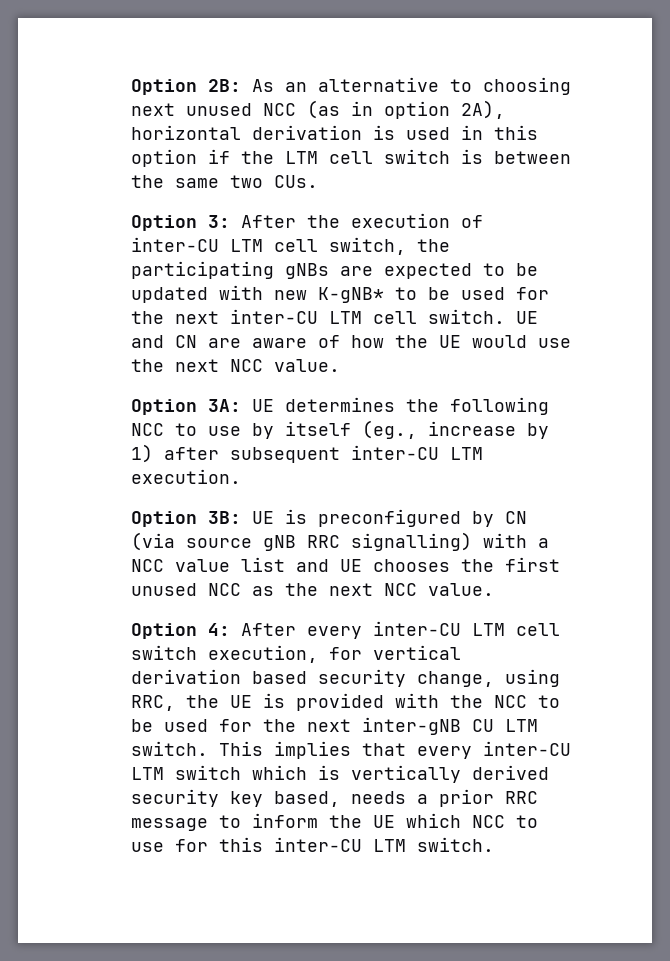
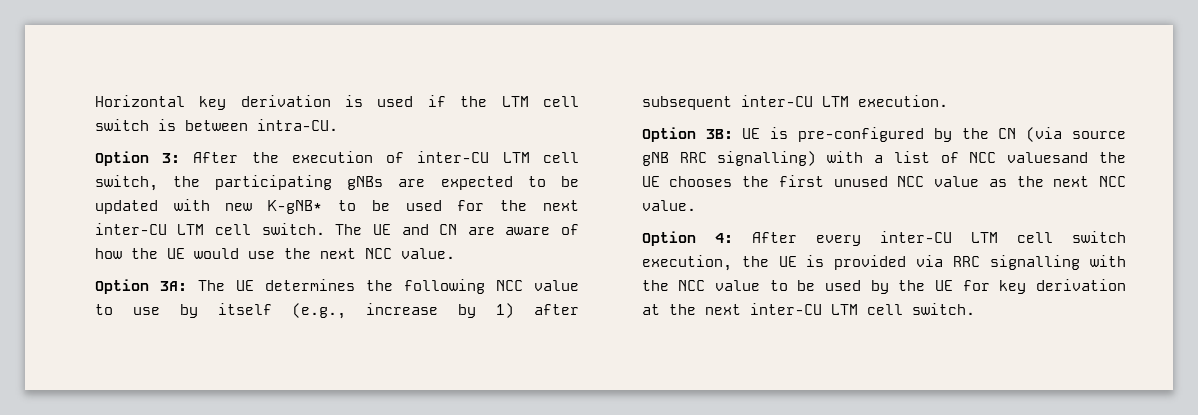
- Option 2B: As an alternative to choosing next unused NCC (as in option 2A), horizontal derivation is used in this option if the LTM cell switch is between the same two CUs.
+ Horizontal key derivation is used if the LTM cell switch is between intra-CU.
- UE and CN are aware of how the UE would use the next NCC value.
+ The UE and CN are aware of how the UE would use the next NCC value.
- Option 3A: UE determines the following NCC to use by itself (eg., increase by 1) after subsequent inter-CU LTM execution.
+ Option 3A: The UE determines the following NCC value to use by itself (e.g., increase by 1) after subsequent inter-CU LTM execution.
- Option 3B: UE is preconfigured by CN (via source gNB RRC signalling) with a NCC value list and UE chooses the first unused NCC as the next NCC value.
+ Option 3B: UE is pre-configured by the CN (via source gNB RRC signalling) with a list of NCC valuesand the UE chooses the first unused NCC value as the next NCC value.
- Option 4: After every inter-CU LTM cell switch execution, for vertical derivation based security change, using RRC, the UE is provided with the NCC to be used for the next inter-gNB CU LTM switch. This implies that every inter-CU LTM switch which is vertically derived security key based, needs a prior RRC message to inform the UE which NCC to use for this inter-CU LTM switch.
+ Option 4: After every inter-CU LTM cell switch execution, the UE is provided via RRC signalling with the NCC value to be used by the UE for key derivation at the next inter-CU LTM cell switch.

